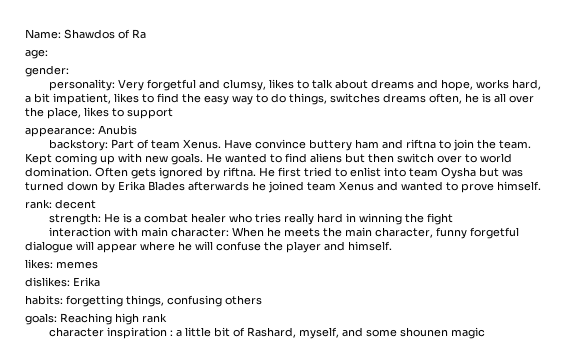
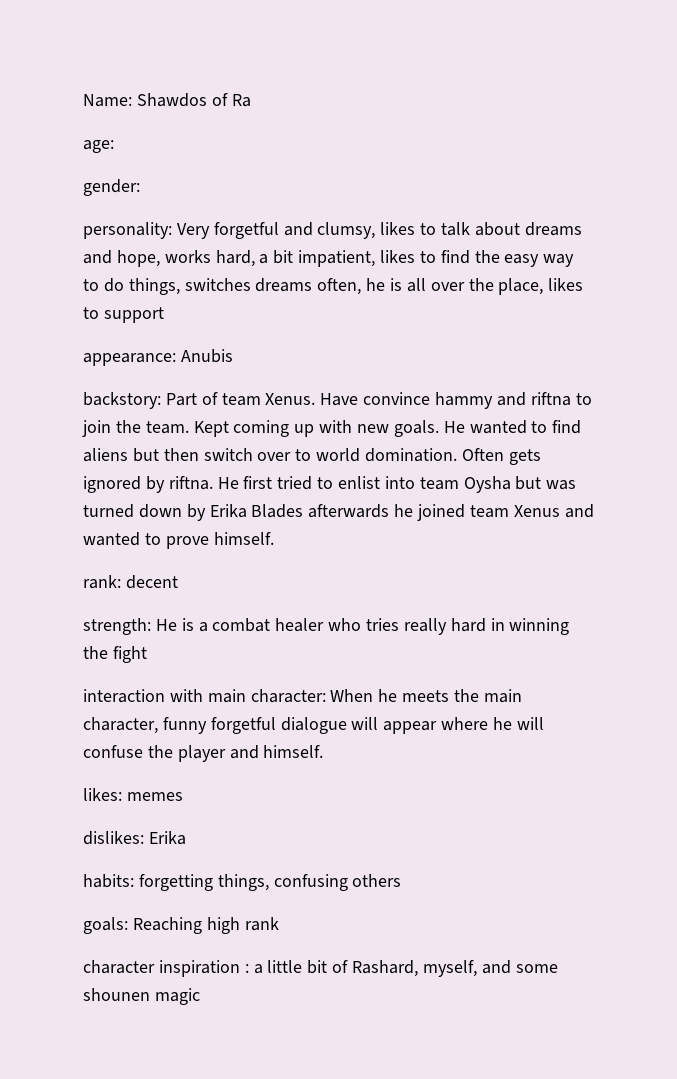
- Have convince buttery ham and riftna to join the team.
+ Have convince hammy and riftna to join the team.

